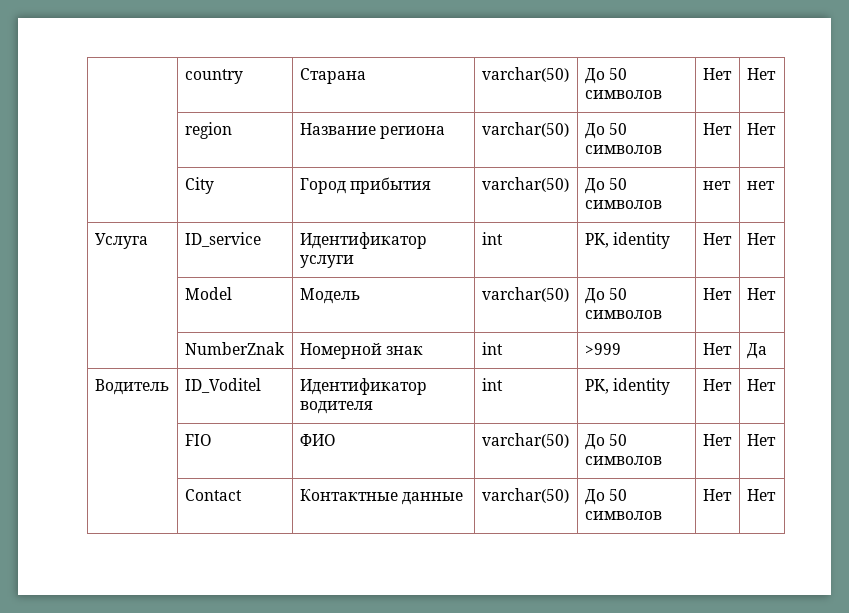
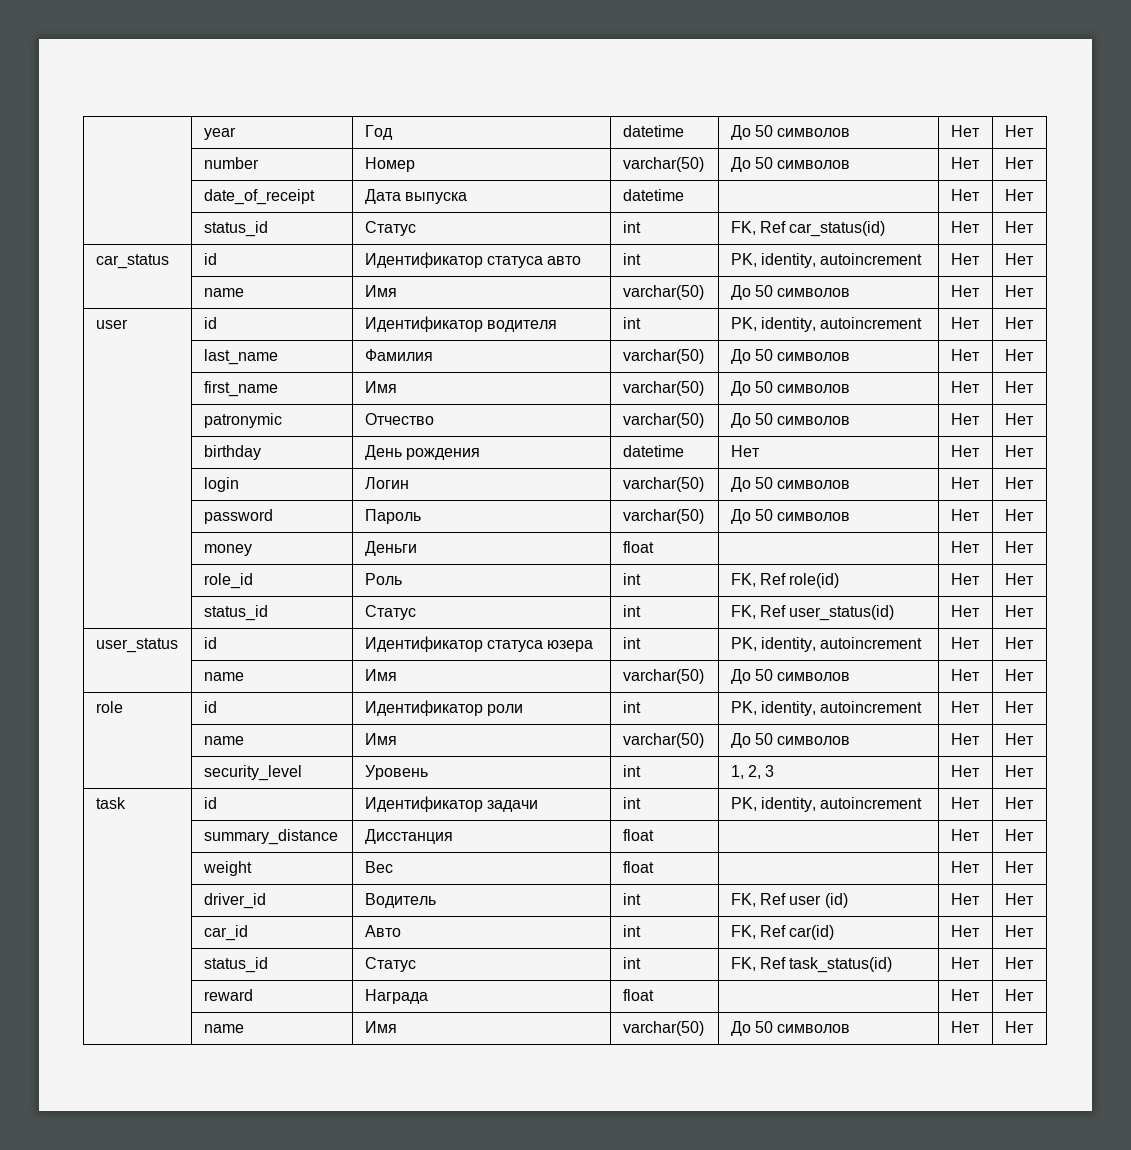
- | country | Старана | varchar(50) | До 50 символов | Нет | Нет
- | region | Название региона | varchar(50) | До 50 символов | Нет | Нет
- | City | Город прибытия | varchar(50) | До 50 символов | нет | нет
- Услуга | ID_service | Идентификатор услуги | int | PK, identity | Нет | Нет
- | Model | Модель | varchar(50) | До 50 символов | Нет | Нет
- | NumberZnak | Номерной знак | int | >999 | Нет | Да
- Водитель | ID_Voditel | Идентификатор водителя | int | PK, identity | Нет | Нет
- | FIO | ФИО | varchar(50) | До 50 символов | Нет | Нет
- | Contact | Контактные данные | varchar(50) | До 50 символов | Нет | Нет
+ | year | Год | datetime | До 50 символов | Нет | Нет
+ | number | Номер | varchar(50) | До 50 символов | Нет | Нет
+ | date_of_receipt | Дата выпуска | datetime | | Нет | Нет
+ | status_id | Статус | int | FK, Ref car_status(id) | Нет | Нет
+ car_status | id | Идентификатор статуса авто | int | PK, identity, autoincrement | Нет | Нет
+ | name | Имя | varchar(50) | До 50 символов | Нет | Нет
+ user | id | Идентификатор водителя | int | PK, identity, autoincrement | Нет | Нет
+ | last_name | Фамилия | varchar(50) | До 50 символов | Нет | Нет
+ | first_name | Имя | varchar(50) | До 50 символов | Нет | Нет
+ | patronymic | Отчество | varchar(50) | До 50 символов | Нет | Нет
+ | birthday | День рождения | datetime | Нет | Нет | Нет
+ | login | Логин | varchar(50) | До 50 символов | Нет | Нет
+ | password | Пароль | varchar(50) | До 50 символов | Нет | Нет
+ | money | Деньги | float | | Нет | Нет
+ | role_id | Роль | int | FK, Ref role(id) | Нет | Нет
+ | status_id | Статус | int | FK, Ref user_status(id) | Нет | Нет
+ user_status | id | Идентификатор статуса юзера | int | PK, identity, autoincrement | Нет | Нет
+ | name | Имя | varchar(50) | До 50 символов | Нет | Нет
+ role | id | Идентификатор роли | int | PK, identity, autoincrement | Нет | Нет
+ | name | Имя | varchar(50) | До 50 символов | Нет | Нет
+ | security_level | Уровень | int | 1, 2, 3 | Нет | Нет
+ task | id | Идентификатор задачи | int | PK, identity, autoincrement | Нет | Нет
+ | summary_distance | Дисстанция | float | | Нет | Нет
+ | weight | Вес | float | | Нет | Нет
+ | driver_id | Водитель | int | FK, Ref user (id) | Нет | Нет
+ | car_id | Авто | int | FK, Ref car(id) | Нет | Нет
+ | status_id | Статус | int | FK, Ref task_status(id) | Нет | Нет
+ | reward | Награда | float | | Нет | Нет
+ | name | Имя | varchar(50) | До 50 символов | Нет | Нет

